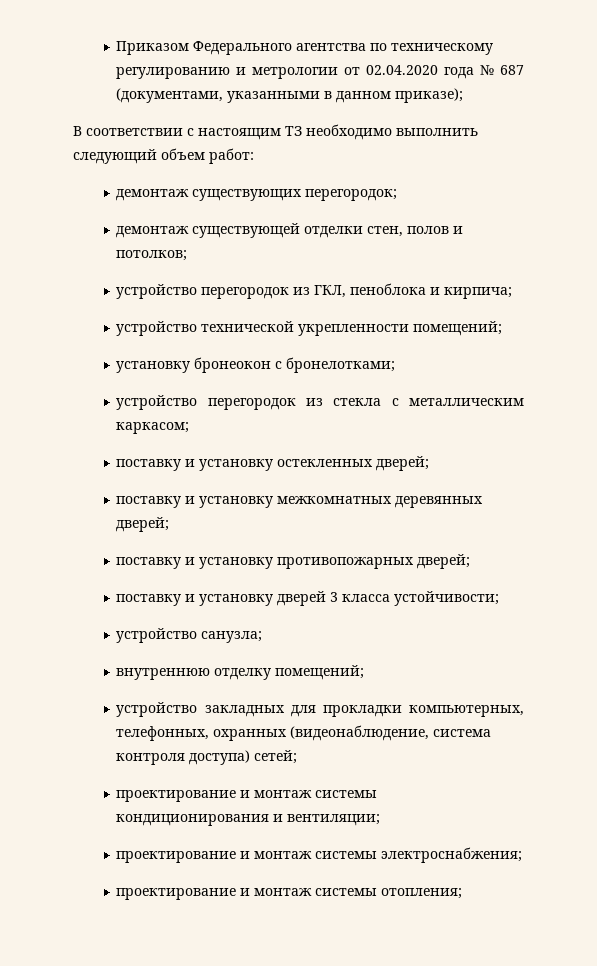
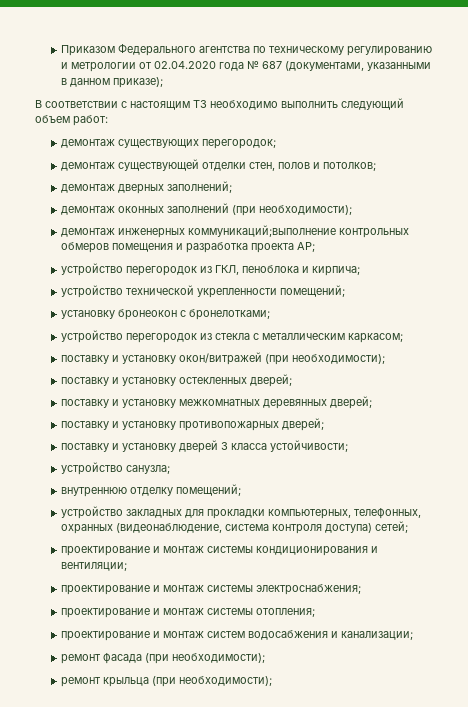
+ демонтаж дверных заполнений;
+ демонтаж оконных заполнений (при необходимости);
+ демонтаж инженерных коммуникаций;выполнение контрольных обмеров помещения и разработка проекта АР;
+ поставку и установку окон/витражей (при необходимости);
+ проектирование и монтаж систем водосабжения и канализации;
+ ремонт фасада (при необходимости);
+ ремонт крыльца (при необходимости);

